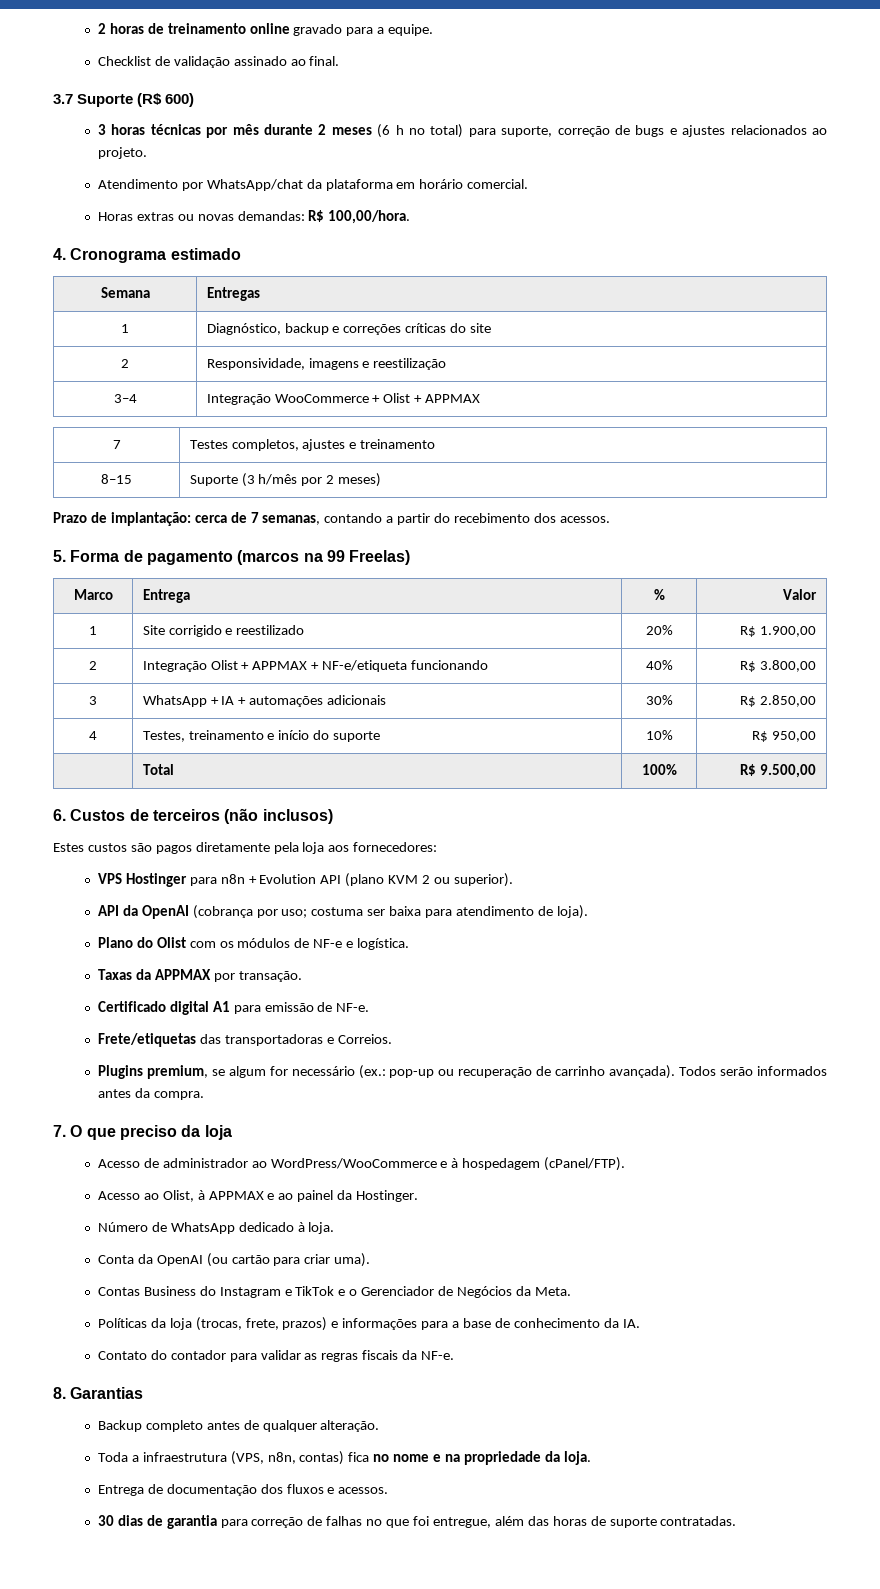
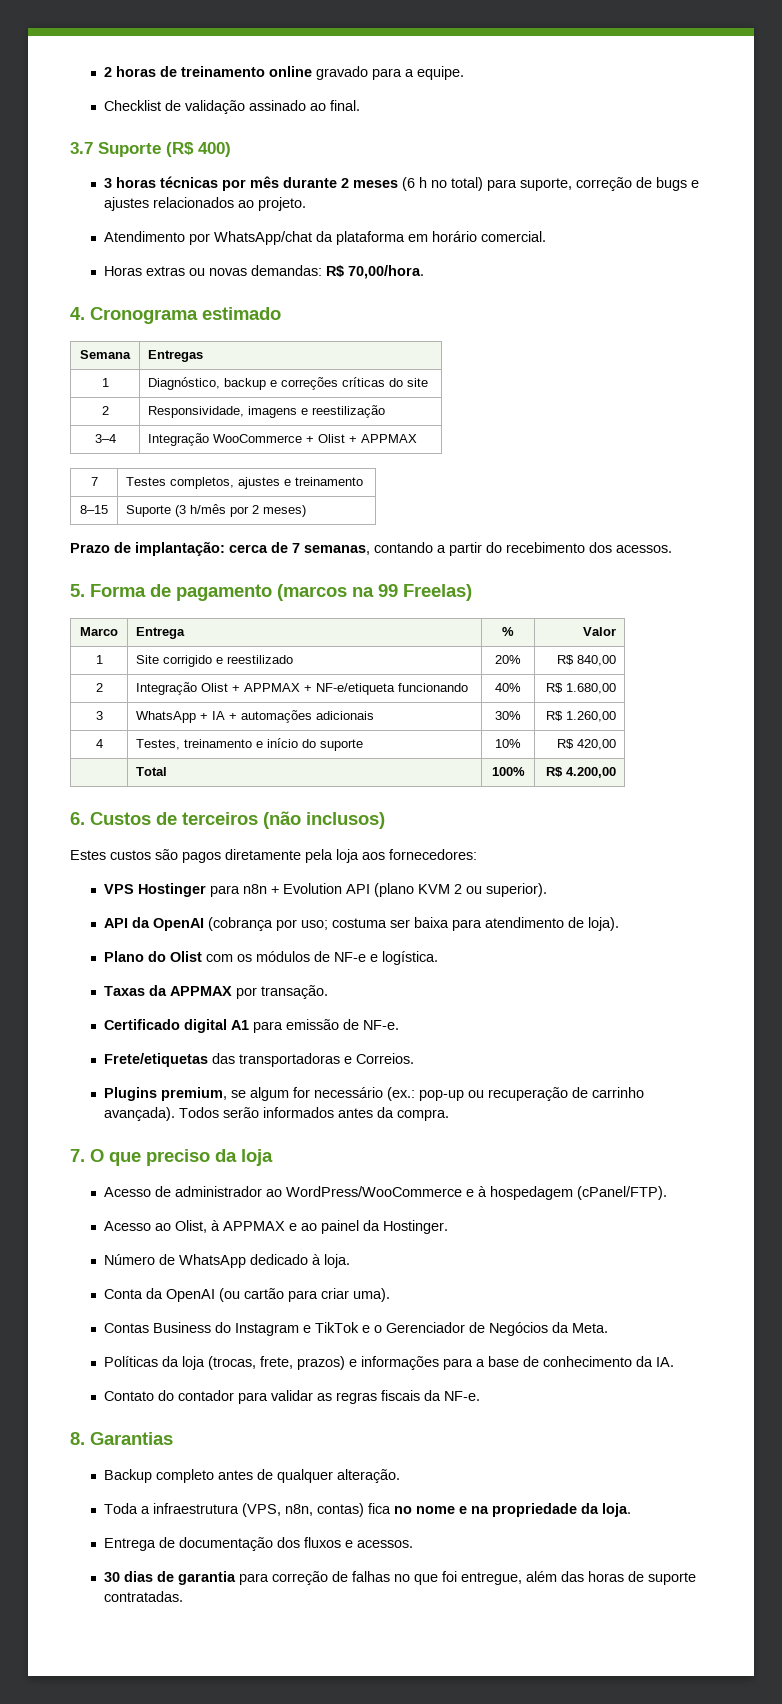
- 3.7 Suporte (R$ 600)
+ 3.7 Suporte (R$ 400)
- Horas extras ou novas demandas: R$ 100,00/hora.
+ Horas extras ou novas demandas: R$ 70,00/hora.
- 1 | Site corrigido e reestilizado | 20% | R$ 1.900,00
+ 1 | Site corrigido e reestilizado | 20% | R$ 840,00
- 2 | Integração Olist + APPMAX + NF-e/etiqueta funcionando | 40% | R$ 3.800,00
+ 2 | Integração Olist + APPMAX + NF-e/etiqueta funcionando | 40% | R$ 1.680,00
- 3 | WhatsApp + IA + automações adicionais | 30% | R$ 2.850,00
+ 3 | WhatsApp + IA + automações adicionais | 30% | R$ 1.260,00
- 4 | Testes, treinamento e início do suporte | 10% | R$ 950,00
+ 4 | Testes, treinamento e início do suporte | 10% | R$ 420,00
- | Total | 100% | R$ 9.500,00
+ | Total | 100% | R$ 4.200,00

